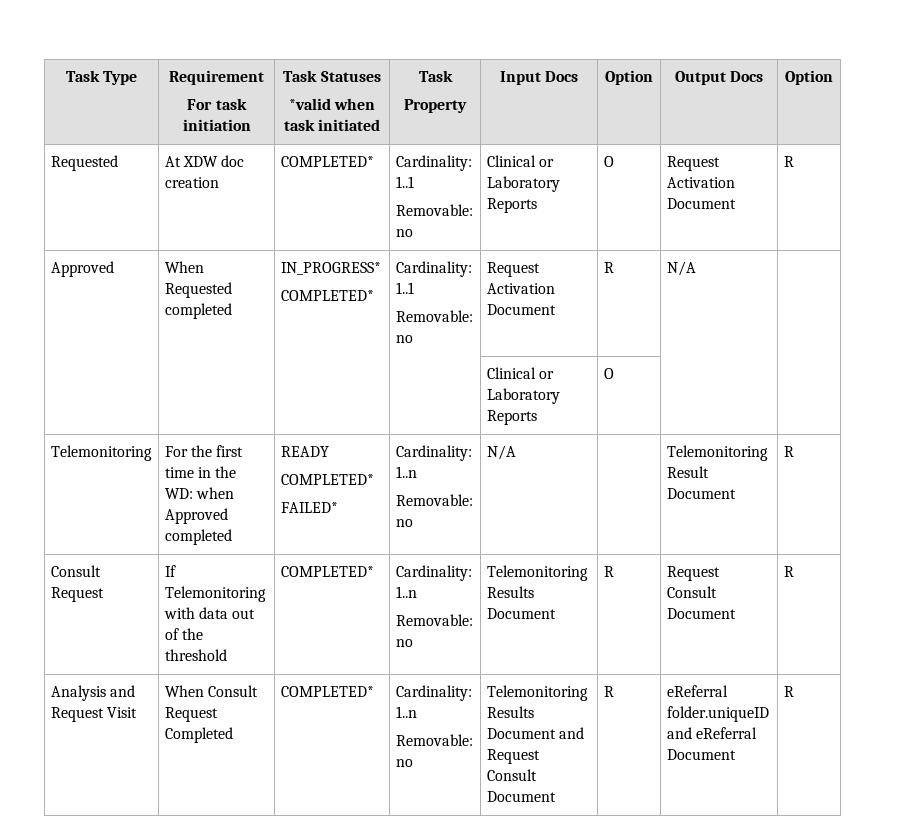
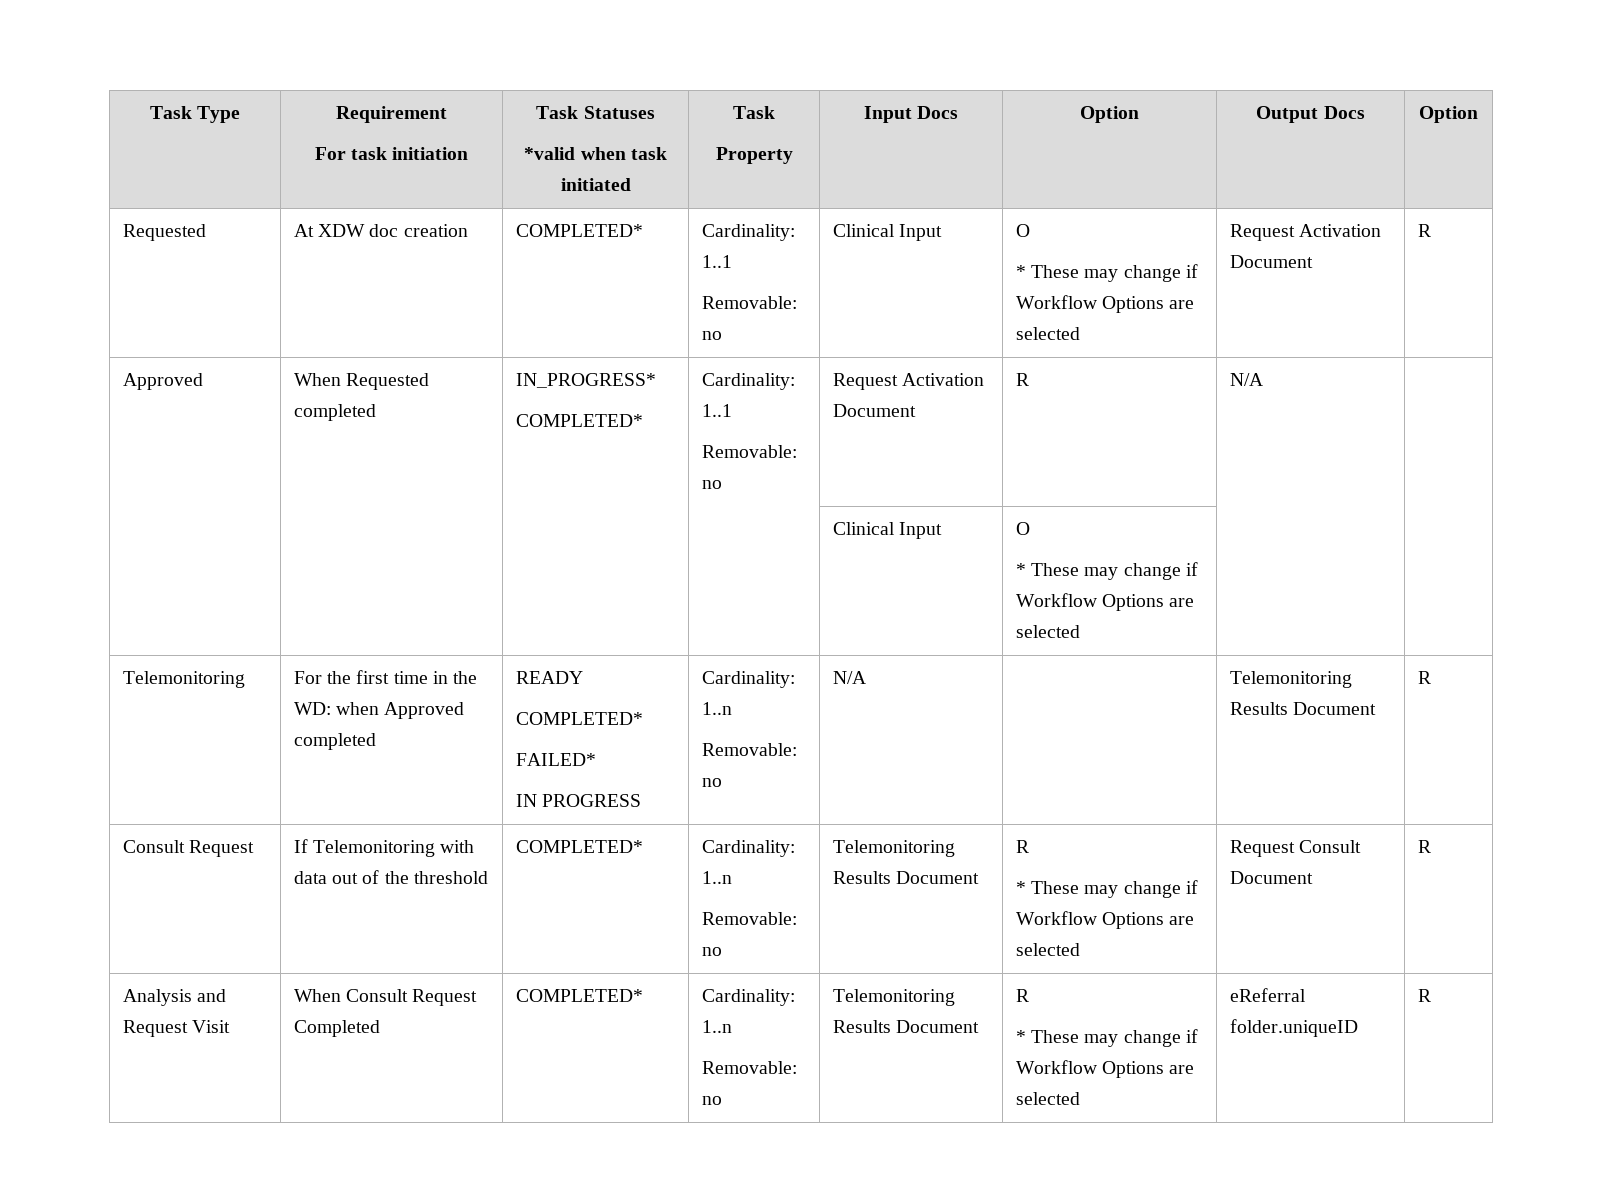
  Requested | At XDW doc creation | COMPLETED* | Cardinality: 1..1
- Removable: no | Clinical or Laboratory Reports | O | Request Activation Document | R
+ Removable: no | Clinical Input | O
+ * These may change if Workflow Options are selected | Request Activation Document | R
- | | | | Clinical or Laboratory Reports | O | |
+ | | | | Clinical Input | O
+ * These may change if Workflow Options are selected | |
  Telemonitoring | For the first time in the WD: when Approved completed | READY
  COMPLETED*
- FAILED* | Cardinality: 1..n
- Removable: no | N/A | | Telemonitoring Result Document | R
+ FAILED*
+ IN PROGRESS | Cardinality: 1..n
+ Removable: no | N/A | | Telemonitoring Results Document | R
  Consult Request | If Telemonitoring with data out of the threshold | COMPLETED* | Cardinality: 1..n
- Removable: no | Telemonitoring Results Document | R | Request Consult Document | R
+ Removable: no | Telemonitoring Results Document | R
+ * These may change if Workflow Options are selected | Request Consult Document | R
  Analysis and Request Visit | When Consult Request Completed | COMPLETED* | Cardinality: 1..n
- Removable: no | Telemonitoring Results Document and Request Consult Document | R | eReferral folder.uniqueID and eReferral Document | R
+ Removable: no | Telemonitoring Results Document | R
+ * These may change if Workflow Options are selected | eReferral folder.uniqueID | R

